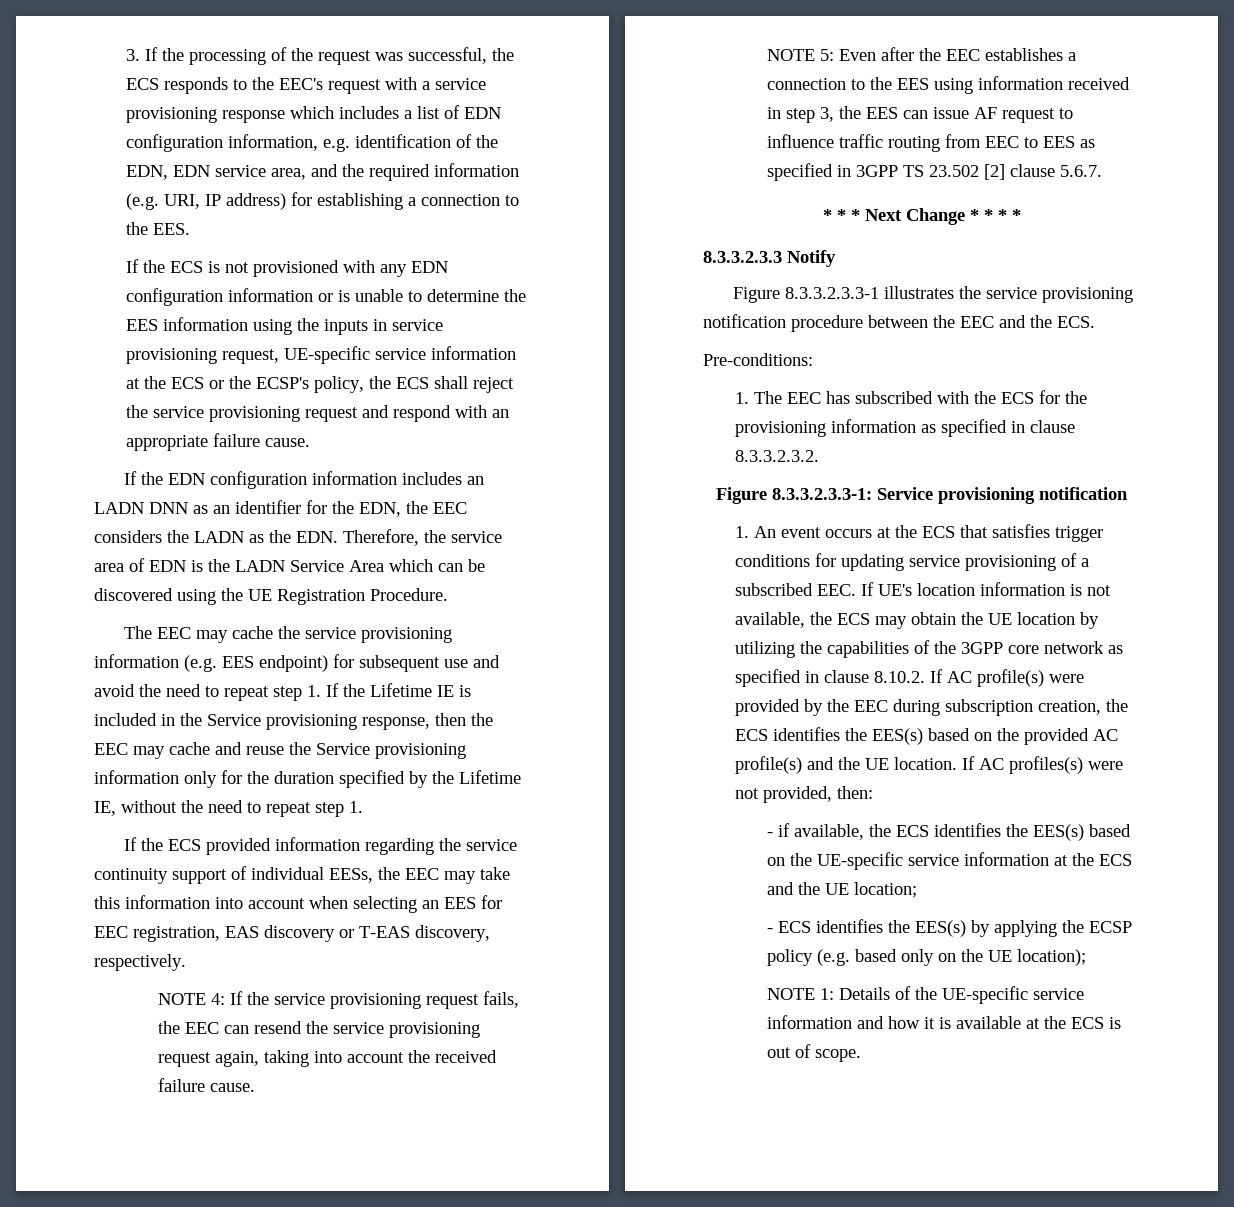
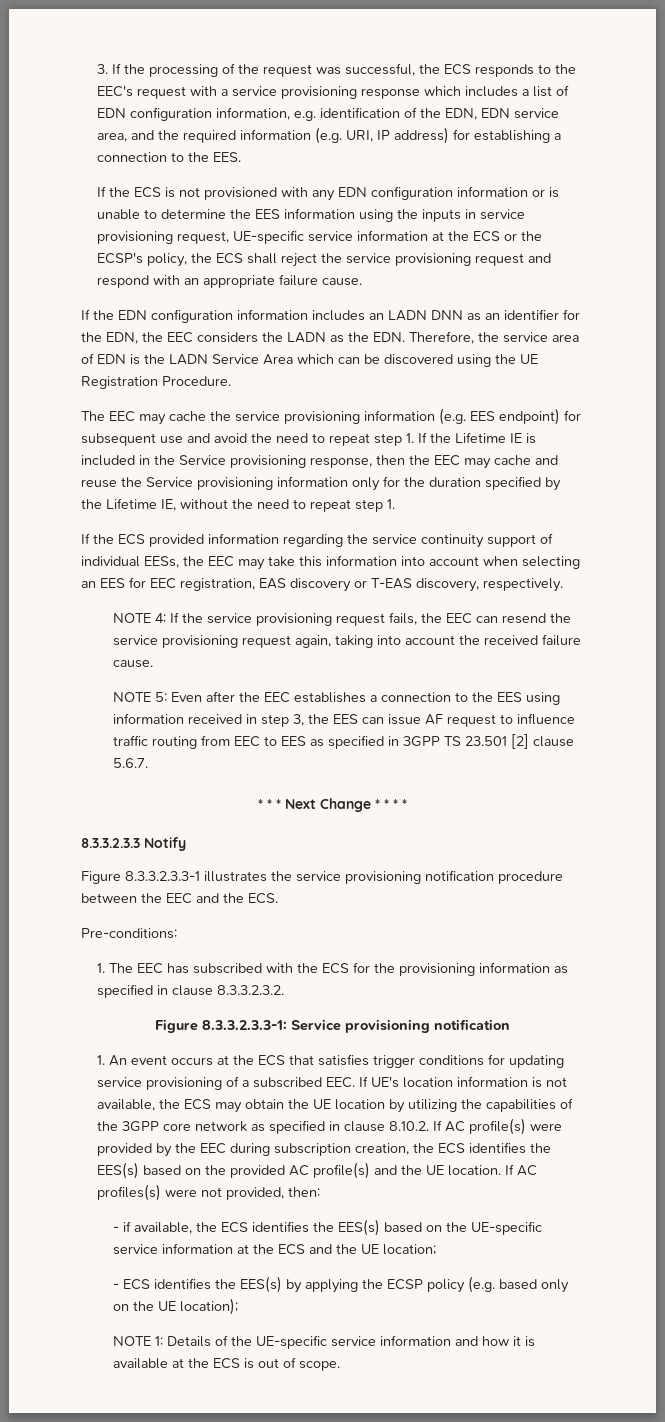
- NOTE 5: Even after the EEC establishes a connection to the EES using information received in step 3, the EES can issue AF request to influence traffic routing from EEC to EES as specified in 3GPP TS 23.502 [2] clause 5.6.7.
+ NOTE 5: Even after the EEC establishes a connection to the EES using information received in step 3, the EES can issue AF request to influence traffic routing from EEC to EES as specified in 3GPP TS 23.501 [2] clause 5.6.7.

